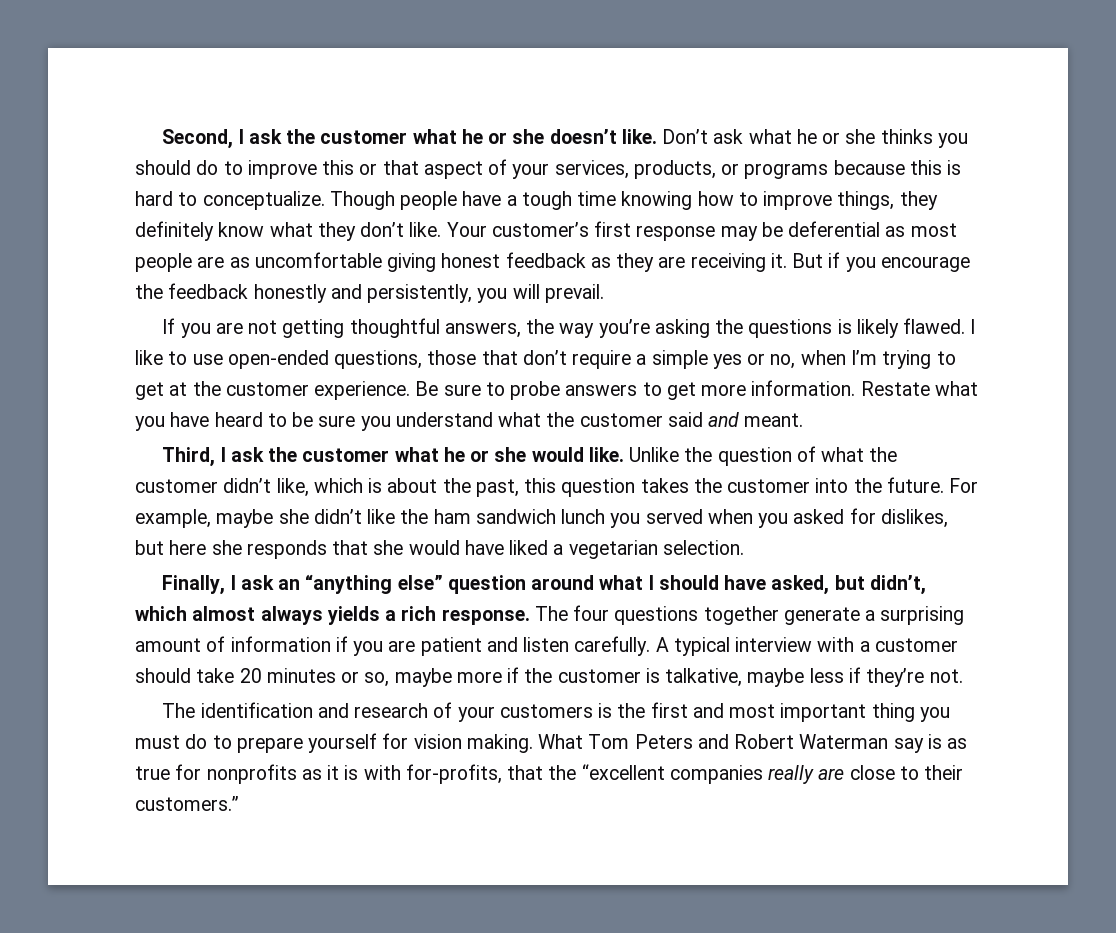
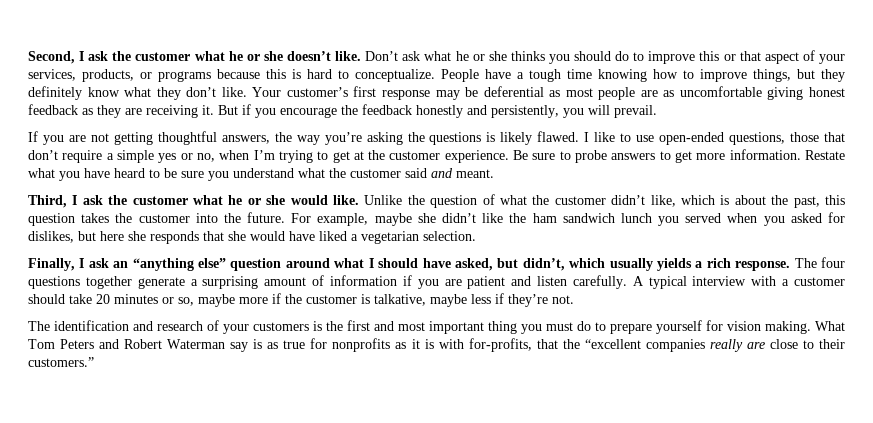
- Though people have a tough time knowing how to improve things, they definitely know what they don’t like.
+ People have a tough time knowing how to improve things, but they definitely know what they don’t like.
- Finally, I ask an “anything else” question around what I should have asked, but didn’t, which almost always yields a rich response.
+ Finally, I ask an “anything else” question around what I should have asked, but didn’t, which usually yields a rich response.

